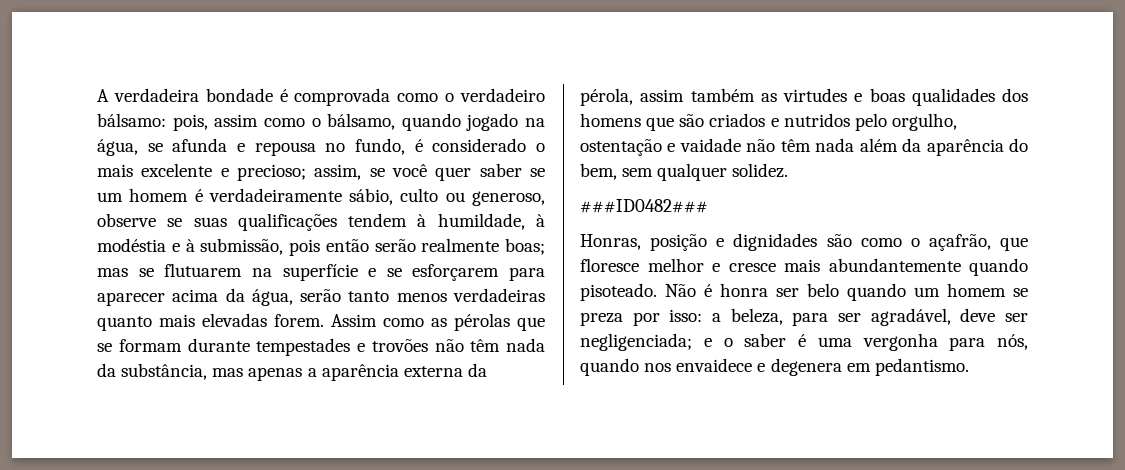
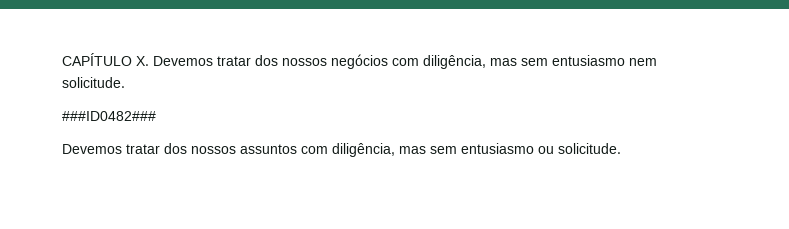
- A verdadeira bondade é comprovada como o verdadeiro bálsamo: pois, assim como o bálsamo, quando jogado na água, se afunda e repousa no fundo, é considerado o mais excelente e precioso; assim, se você quer saber se um homem é verdadeiramente sábio, culto ou generoso, observe se suas qualificações tendem à humildade, à modéstia e à submissão, pois então serão realmente boas; mas se flutuarem na superfície e se esforçarem para aparecer acima da água, serão tanto menos verdadeiras quanto mais elevadas forem. Assim como as pérolas que se formam durante tempestades e trovões não têm nada da substância, mas apenas a aparência externa da pérola, assim também as virtudes e boas qualidades dos homens que são criados e nutridos pelo orgulho, ostentação e vaidade não têm nada além da aparência do bem, sem qualquer solidez.
+ CAPÍTULO X. Devemos tratar dos nossos negócios com diligência, mas sem entusiasmo nem solicitude.
  ###ID0482###
- Honras, posição e dignidades são como o açafrão, que floresce melhor e cresce mais abundantemente quando pisoteado. Não é honra ser belo quando um homem se preza por isso: a beleza, para ser agradável, deve ser negligenciada; e o saber é uma vergonha para nós, quando nos envaidece e degenera em pedantismo.
+ Devemos tratar dos nossos assuntos com diligência, mas sem entusiasmo ou solicitude.

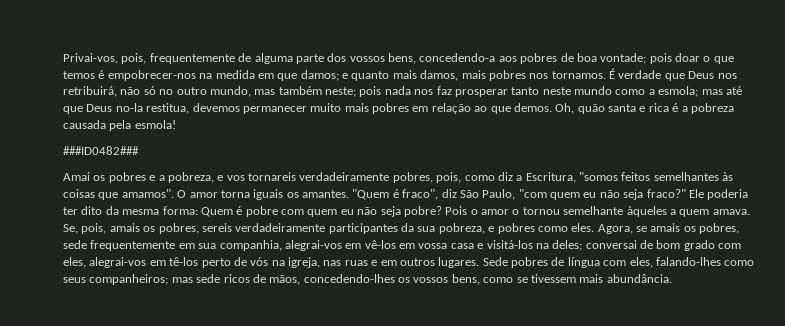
- CAPÍTULO X. Devemos tratar dos nossos negócios com diligência, mas sem entusiasmo nem solicitude.
+ Privai-vos, pois, frequentemente de alguma parte dos vossos bens, concedendo-a aos pobres de boa vontade; pois doar o que temos é empobrecer-nos na medida em que damos; e quanto mais damos, mais pobres nos tornamos. É verdade que Deus nos retribuirá, não só no outro mundo, mas também neste; pois nada nos faz prosperar tanto neste mundo como a esmola; mas até que Deus no-la restitua, devemos permanecer muito mais pobres em relação ao que demos. Oh, quão santa e rica é a pobreza causada pela esmola!
  ###ID0482###
- Devemos tratar dos nossos assuntos com diligência, mas sem entusiasmo ou solicitude.
+ Amai os pobres e a pobreza, e vos tornareis verdadeiramente pobres, pois, como diz a Escritura, "somos feitos semelhantes às coisas que amamos". O amor torna iguais os amantes. "Quem é fraco", diz São Paulo, "com quem eu não seja fraco?" Ele poderia ter dito da mesma forma: Quem é pobre com quem eu não seja pobre? Pois o amor o tornou semelhante àqueles a quem amava. Se, pois, amais os pobres, sereis verdadeiramente participantes da sua pobreza, e pobres como eles. Agora, se amais os pobres, sede frequentemente em sua companhia, alegrai-vos em vê-los em vossa casa e visitá-los na deles; conversai de bom grado com eles, alegrai-vos em tê-los perto de vós na igreja, nas ruas e em outros lugares. Sede pobres de língua com eles, falando-lhes como seus companheiros; mas sede ricos de mãos, concedendo-lhes os vossos bens, como se tivessem mais abundância.

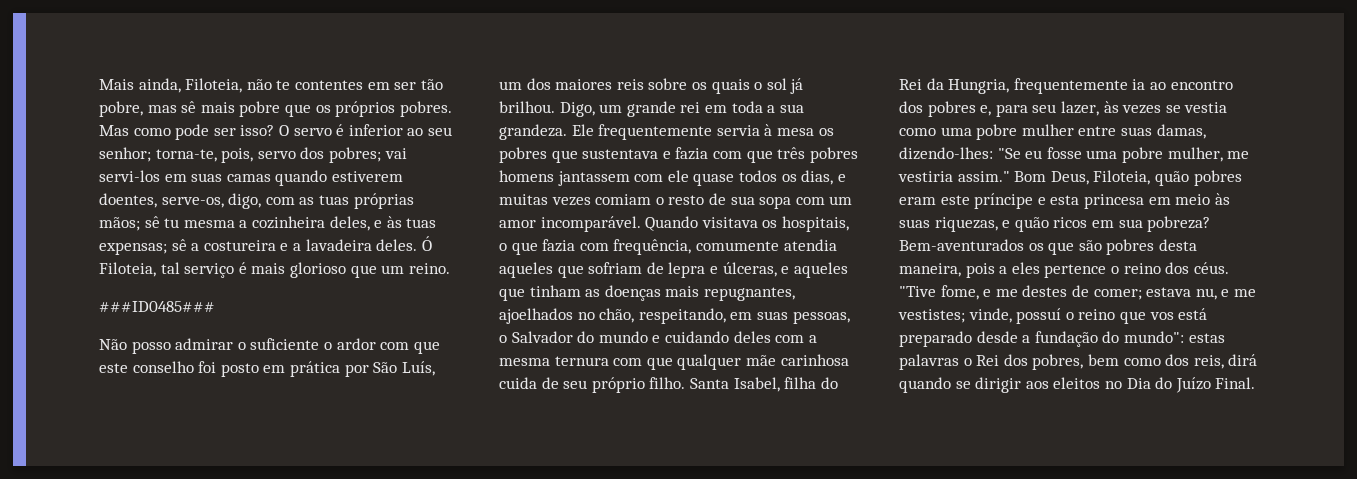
- Privai-vos, pois, frequentemente de alguma parte dos vossos bens, concedendo-a aos pobres de boa vontade; pois doar o que temos é empobrecer-nos na medida em que damos; e quanto mais damos, mais pobres nos tornamos. É verdade que Deus nos retribuirá, não só no outro mundo, mas também neste; pois nada nos faz prosperar tanto neste mundo como a esmola; mas até que Deus no-la restitua, devemos permanecer muito mais pobres em relação ao que demos. Oh, quão santa e rica é a pobreza causada pela esmola!
- ###ID0482###
- Amai os pobres e a pobreza, e vos tornareis verdadeiramente pobres, pois, como diz a Escritura, "somos feitos semelhantes às coisas que amamos". O amor torna iguais os amantes. "Quem é fraco", diz São Paulo, "com quem eu não seja fraco?" Ele poderia ter dito da mesma forma: Quem é pobre com quem eu não seja pobre? Pois o amor o tornou semelhante àqueles a quem amava. Se, pois, amais os pobres, sereis verdadeiramente participantes da sua pobreza, e pobres como eles. Agora, se amais os pobres, sede frequentemente em sua companhia, alegrai-vos em vê-los em vossa casa e visitá-los na deles; conversai de bom grado com eles, alegrai-vos em tê-los perto de vós na igreja, nas ruas e em outros lugares. Sede pobres de língua com eles, falando-lhes como seus companheiros; mas sede ricos de mãos, concedendo-lhes os vossos bens, como se tivessem mais abundância.
+ Mais ainda, Filoteia, não te contentes em ser tão pobre, mas sê mais pobre que os próprios pobres. Mas como pode ser isso? O servo é inferior ao seu senhor; torna-te, pois, servo dos pobres; vai servi-los em suas camas quando estiverem doentes, serve-os, digo, com as tuas próprias mãos; sê tu mesma a cozinheira deles, e às tuas expensas; sê a costureira e a lavadeira deles. Ó Filoteia, tal serviço é mais glorioso que um reino.
+ ###ID0485###
+ Não posso admirar o suficiente o ardor com que este conselho foi posto em prática por São Luís, um dos maiores reis sobre os quais o sol já brilhou. Digo, um grande rei em toda a sua grandeza. Ele frequentemente servia à mesa os pobres que sustentava e fazia com que três pobres homens jantassem com ele quase todos os dias, e muitas vezes comiam o resto de sua sopa com um amor incomparável. Quando visitava os hospitais, o que fazia com frequência, comumente atendia aqueles que sofriam de lepra e úlceras, e aqueles que tinham as doenças mais repugnantes, ajoelhados no chão, respeitando, em suas pessoas, o Salvador do mundo e cuidando deles com a mesma ternura com que qualquer mãe carinhosa cuida de seu próprio filho. Santa Isabel, filha do Rei da Hungria, frequentemente ia ao encontro dos pobres e, para seu lazer, às vezes se vestia como uma pobre mulher entre suas damas, dizendo-lhes: "Se eu fosse uma pobre mulher, me vestiria assim." Bom Deus, Filoteia, quão pobres eram este príncipe e esta princesa em meio às suas riquezas, e quão ricos em sua pobreza? Bem-aventurados os que são pobres desta maneira, pois a eles pertence o reino dos céus. "Tive fome, e me destes de comer; estava nu, e me vestistes; vinde, possuí o reino que vos está preparado desde a fundação do mundo": estas palavras o Rei dos pobres, bem como dos reis, dirá quando se dirigir aos eleitos no Dia do Juízo Final.

